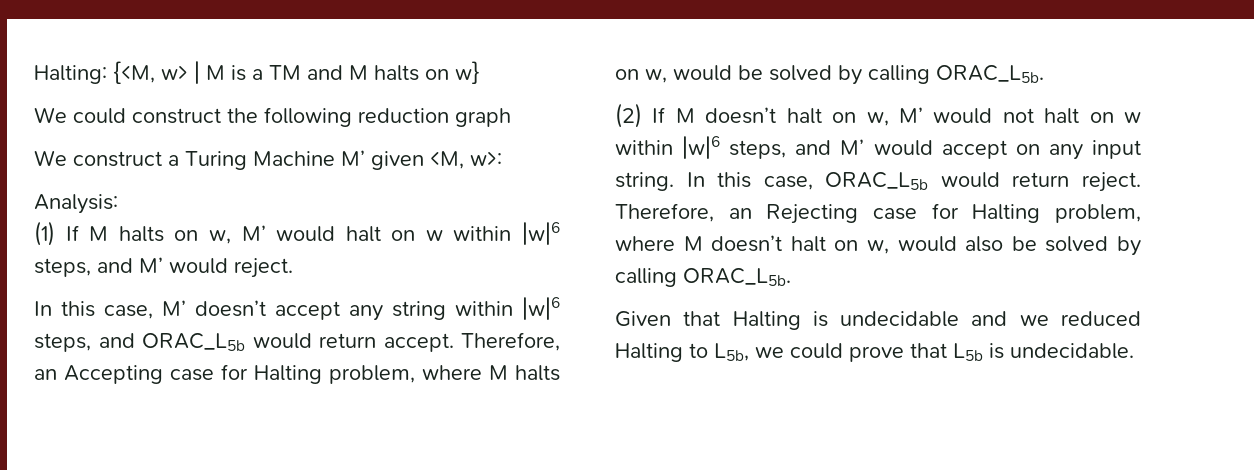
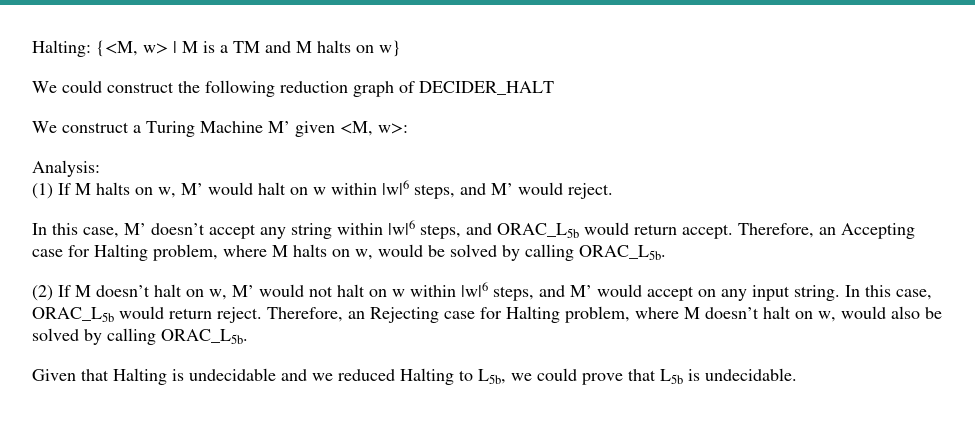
- We could construct the following reduction graph
+ We could construct the following reduction graph of DECIDER_HALT

